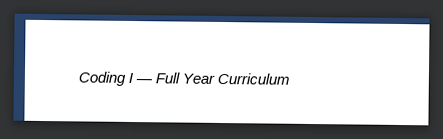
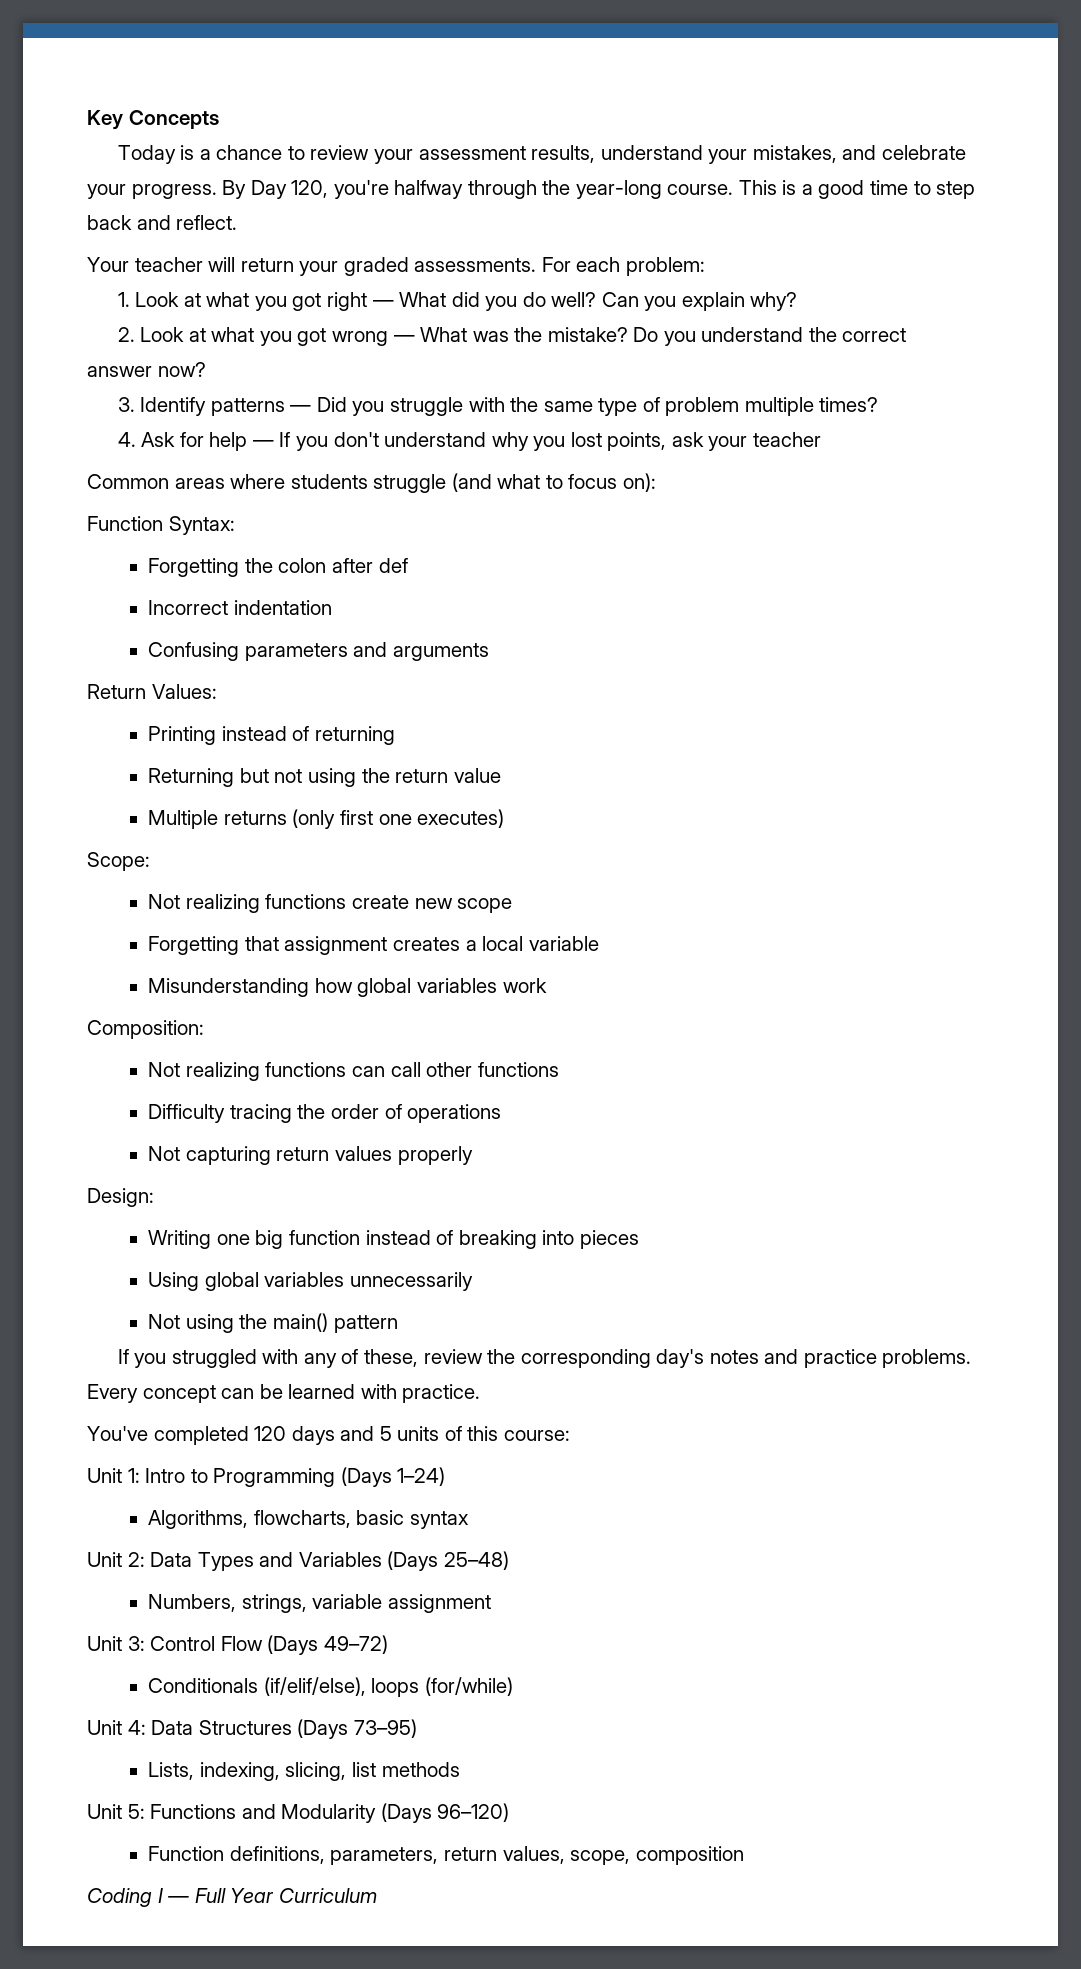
+ Key Concepts
+ Today is a chance to review your assessment results, understand your mistakes, and celebrate your progress. By Day 120, you're halfway through the year-long course. This is a good time to step back and reflect.
+ Your teacher will return your graded assessments. For each problem:
+ 1. Look at what you got right — What did you do well? Can you explain why?
+ 2. Look at what you got wrong — What was the mistake? Do you understand the correct answer now?
+ 3. Identify patterns — Did you struggle with the same type of problem multiple times?
+ 4. Ask for help — If you don't understand why you lost points, ask your teacher
+ Common areas where students struggle (and what to focus on):
+ Function Syntax:
+ Forgetting the colon after def
+ Incorrect indentation
+ Confusing parameters and arguments
+ Return Values:
+ Printing instead of returning
+ Returning but not using the return value
+ Multiple returns (only first one executes)
+ Scope:
+ Not realizing functions create new scope
+ Forgetting that assignment creates a local variable
+ Misunderstanding how global variables work
+ Composition:
+ Not realizing functions can call other functions
+ Difficulty tracing the order of operations
+ Not capturing return values properly
+ Design:
+ Writing one big function instead of breaking into pieces
+ Using global variables unnecessarily
+ Not using the main() pattern
+ If you struggled with any of these, review the corresponding day's notes and practice problems. Every concept can be learned with practice.
+ You've completed 120 days and 5 units of this course:
+ Unit 1: Intro to Programming (Days 1–24)
+ Algorithms, flowcharts, basic syntax
+ Unit 2: Data Types and Variables (Days 25–48)
+ Numbers, strings, variable assignment
+ Unit 3: Control Flow (Days 49–72)
+ Conditionals (if/elif/else), loops (for/while)
+ Unit 4: Data Structures (Days 73–95)
+ Lists, indexing, slicing, list methods
+ Unit 5: Functions and Modularity (Days 96–120)
+ Function definitions, parameters, return values, scope, composition

